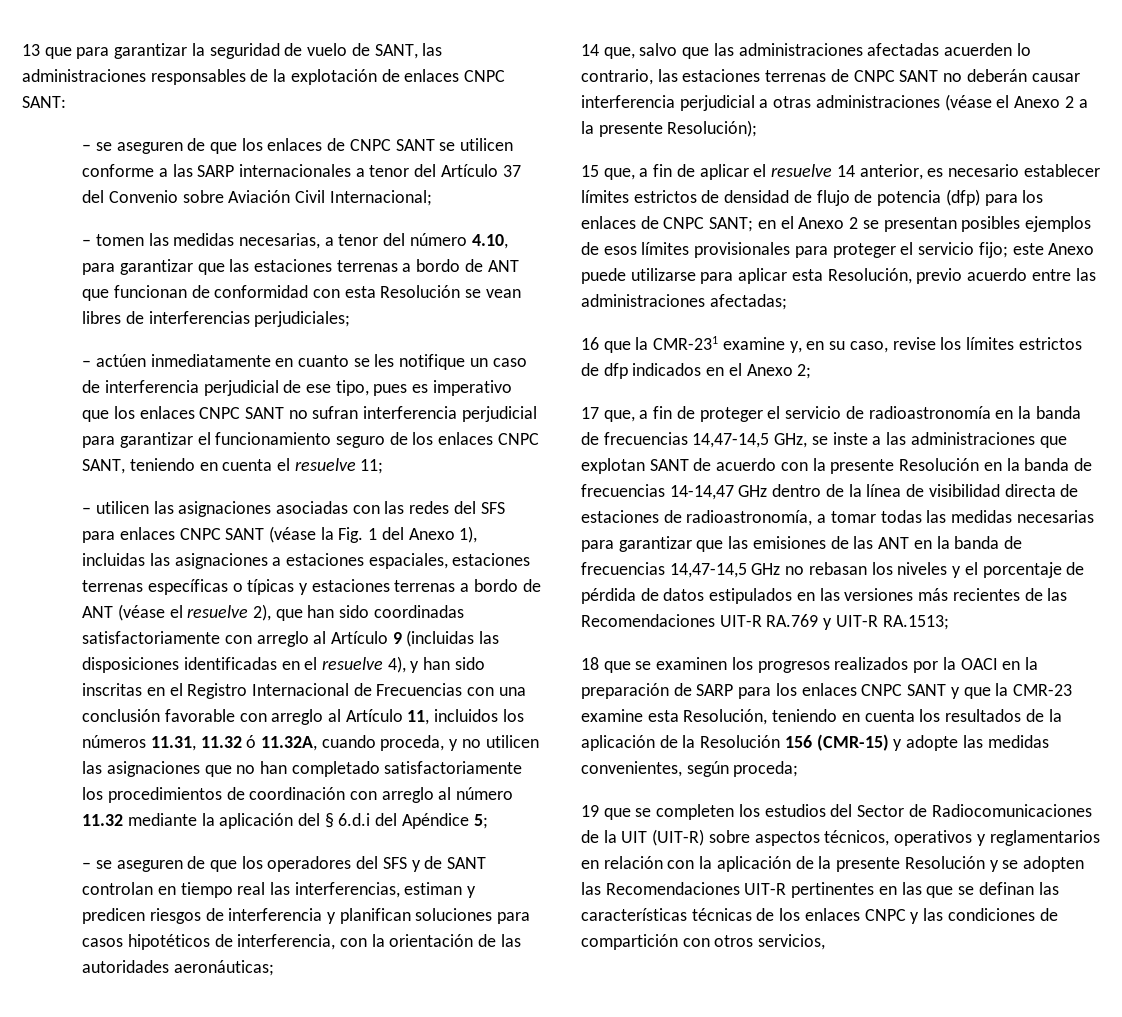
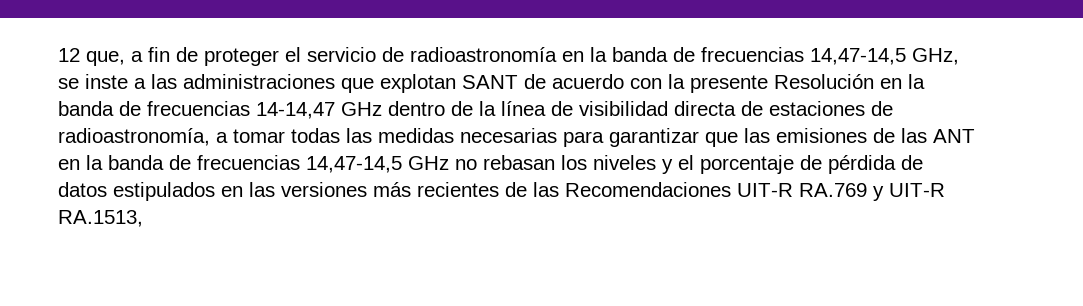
- 13 que para garantizar la seguridad de vuelo de SANT, las administraciones responsables de la explotación de enlaces CNPC SANT:
- – se aseguren de que los enlaces de CNPC SANT se utilicen conforme a las SARP internacionales a tenor del Artículo 37 del Convenio sobre Aviación Civil Internacional;
- – tomen las medidas necesarias, a tenor del número 4.10, para garantizar que las estaciones terrenas a bordo de ANT que funcionan de conformidad con esta Resolución se vean libres de interferencias perjudiciales;
- – actúen inmediatamente en cuanto se les notifique un caso de interferencia perjudicial de ese tipo, pues es imperativo que los enlaces CNPC SANT no sufran interferencia perjudicial para garantizar el funcionamiento seguro de los enlaces CNPC SANT, teniendo en cuenta el resuelve 11;
- – utilicen las asignaciones asociadas con las redes del SFS para enlaces CNPC SANT (véase la Fig. 1 del Anexo 1), incluidas las asignaciones a estaciones espaciales, estaciones terrenas específicas o típicas y estaciones terrenas a bordo de ANT (véase el resuelve 2), que han sido coordinadas satisfactoriamente con arreglo al Artículo 9 (incluidas las disposiciones identificadas en el resuelve 4), y han sido inscritas en el Registro Internacional de Frecuencias con una conclusión favorable con arreglo al Artículo 11, incluidos los números 11.31, 11.32 ó 11.32A, cuando proceda, y no utilicen las asignaciones que no han completado satisfactoriamente los procedimientos de coordinación con arreglo al número 11.32 mediante la aplicación del § 6.d.i del Apéndice 5;
- – se aseguren de que los operadores del SFS y de SANT controlan en tiempo real las interferencias, estiman y predicen riesgos de interferencia y planifican soluciones para casos hipotéticos de interferencia, con la orientación de las autoridades aeronáuticas;
- 14 que, salvo que las administraciones afectadas acuerden lo contrario, las estaciones terrenas de CNPC SANT no deberán causar interferencia perjudicial a otras administraciones (véase el Anexo 2 a la presente Resolución);
- 15 que, a fin de aplicar el resuelve 14 anterior, es necesario establecer límites estrictos de densidad de flujo de potencia (dfp) para los enlaces de CNPC SANT; en el Anexo 2 se presentan posibles ejemplos de esos límites provisionales para proteger el servicio fijo; este Anexo puede utilizarse para aplicar esta Resolución, previo acuerdo entre las administraciones afectadas;
- 16 que la CMR-231 examine y, en su caso, revise los límites estrictos de dfp indicados en el Anexo 2;
- 17 que, a fin de proteger el servicio de radioastronomía en la banda de frecuencias 14,47-14,5 GHz, se inste a las administraciones que explotan SANT de acuerdo con la presente Resolución en la banda de frecuencias 14-14,47 GHz dentro de la línea de visibilidad directa de estaciones de radioastronomía, a tomar todas las medidas necesarias para garantizar que las emisiones de las ANT en la banda de frecuencias 14,47-14,5 GHz no rebasan los niveles y el porcentaje de pérdida de datos estipulados en las versiones más recientes de las Recomendaciones UIT-R RA.769 y UIT-R RA.1513;
- 18 que se examinen los progresos realizados por la OACI en la preparación de SARP para los enlaces CNPC SANT y que la CMR-23 examine esta Resolución, teniendo en cuenta los resultados de la aplicación de la Resolución 156 (CMR-15) y adopte las medidas convenientes, según proceda;
- 19 que se completen los estudios del Sector de Radiocomunicaciones de la UIT (UIT-R) sobre aspectos técnicos, operativos y reglamentarios en relación con la aplicación de la presente Resolución y se adopten las Recomendaciones UIT-R pertinentes en las que se definan las características técnicas de los enlaces CNPC y las condiciones de compartición con otros servicios,
+ 12 que, a fin de proteger el servicio de radioastronomía en la banda de frecuencias 14,47-14,5 GHz, se inste a las administraciones que explotan SANT de acuerdo con la presente Resolución en la banda de frecuencias 14-14,47 GHz dentro de la línea de visibilidad directa de estaciones de radioastronomía, a tomar todas las medidas necesarias para garantizar que las emisiones de las ANT en la banda de frecuencias 14,47-14,5 GHz no rebasan los niveles y el porcentaje de pérdida de datos estipulados en las versiones más recientes de las Recomendaciones UIT-R RA.769 y UIT-R RA.1513,

